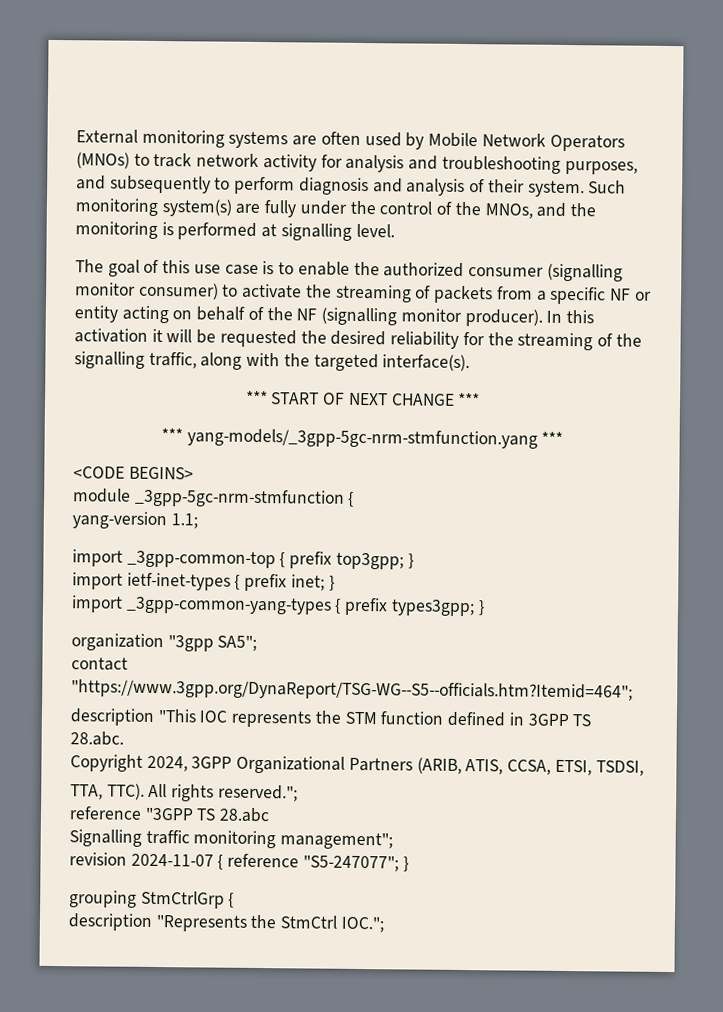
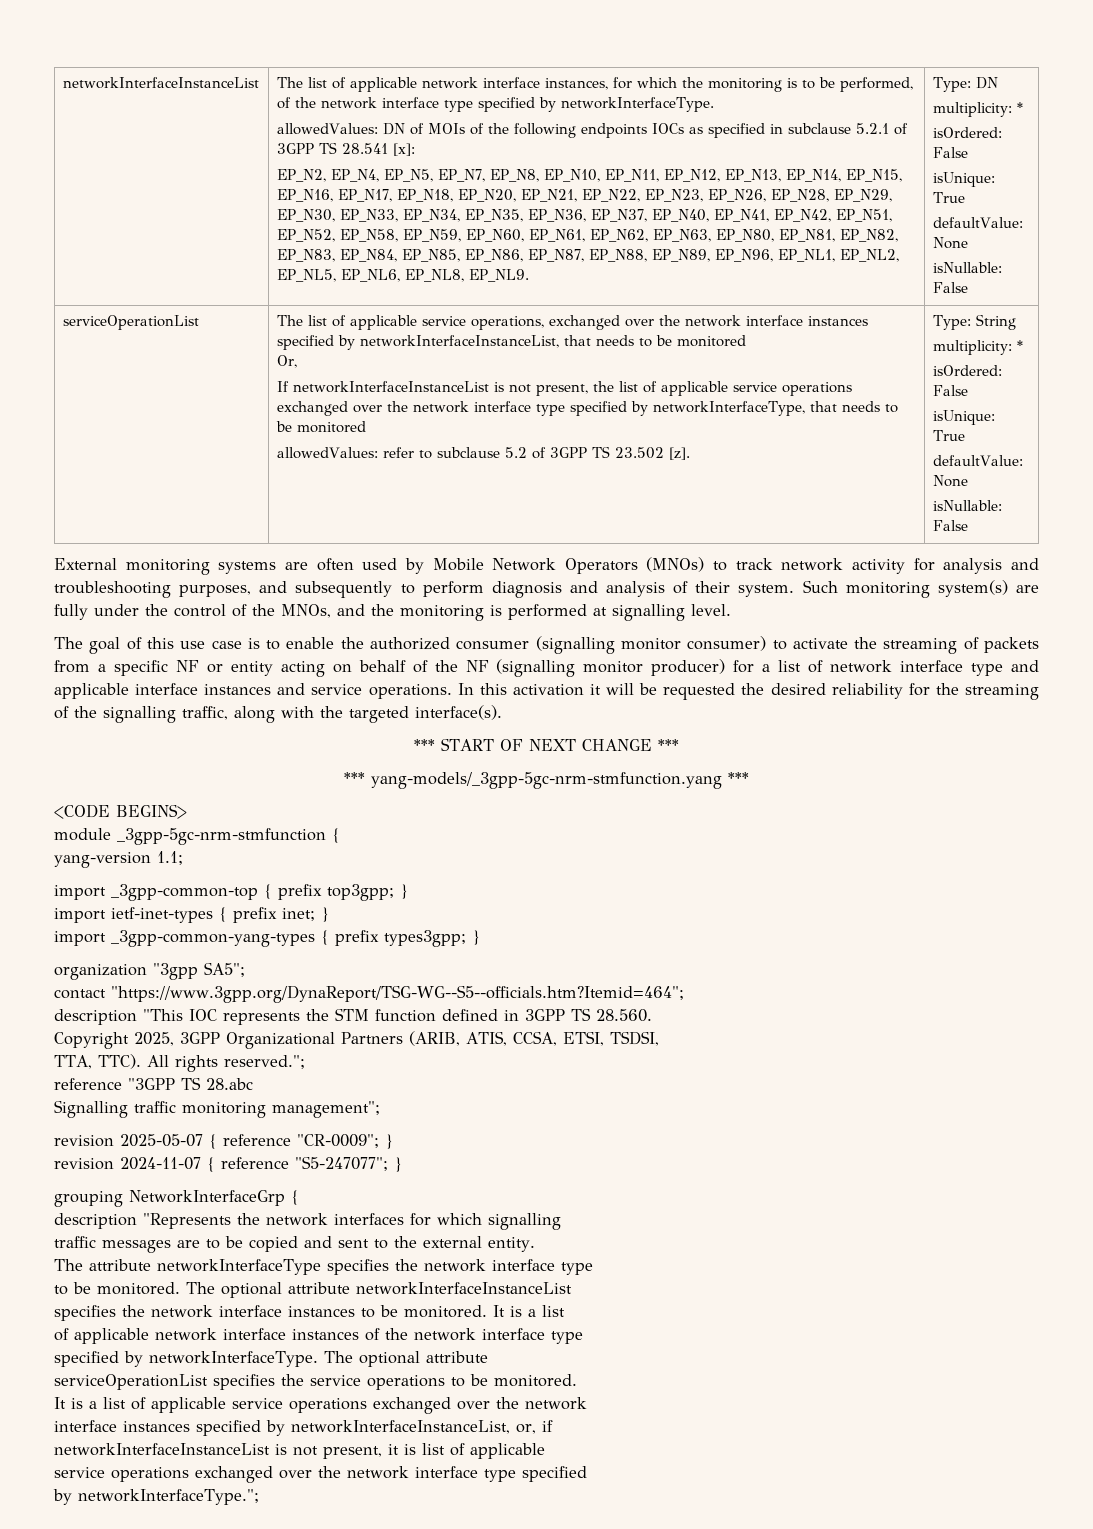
+ networkInterfaceInstanceList | The list of applicable network interface instances, for which the monitoring is to be performed, of the network interface type specified by networkInterfaceType.
+ allowedValues: DN of MOIs of the following endpoints IOCs as specified in subclause 5.2.1 of 3GPP TS 28.541 [x]:
+ EP_N2, EP_N4, EP_N5, EP_N7, EP_N8, EP_N10, EP_N11, EP_N12, EP_N13, EP_N14, EP_N15, EP_N16, EP_N17, EP_N18, EP_N20, EP_N21, EP_N22, EP_N23, EP_N26, EP_N28, EP_N29, EP_N30, EP_N33, EP_N34, EP_N35, EP_N36, EP_N37, EP_N40, EP_N41, EP_N42, EP_N51, EP_N52, EP_N58, EP_N59, EP_N60, EP_N61, EP_N62, EP_N63, EP_N80, EP_N81, EP_N82, EP_N83, EP_N84, EP_N85, EP_N86, EP_N87, EP_N88, EP_N89, EP_N96, EP_NL1, EP_NL2, EP_NL5, EP_NL6, EP_NL8, EP_NL9. | Type: DN
+ multiplicity: *
+ isOrdered: False
+ isUnique: True
+ defaultValue: None
+ isNullable: False
+ serviceOperationList | The list of applicable service operations, exchanged over the network interface instances specified by networkInterfaceInstanceList, that needs to be monitored
+ Or,
+ If networkInterfaceInstanceList is not present, the list of applicable service operations exchanged over the network interface type specified by networkInterfaceType, that needs to be monitored
+ allowedValues: refer to subclause 5.2 of 3GPP TS 23.502 [z]. | Type: String
+ multiplicity: *
+ isOrdered: False
+ isUnique: True
+ defaultValue: None
+ isNullable: False
- The goal of this use case is to enable the authorized consumer (signalling monitor consumer) to activate the streaming of packets from a specific NF or entity acting on behalf of the NF (signalling monitor producer).
+ The goal of this use case is to enable the authorized consumer (signalling monitor consumer) to activate the streaming of packets from a specific NF or entity acting on behalf of the NF (signalling monitor producer) for a list of network interface type and applicable interface instances and service operations.
- description "This IOC represents the STM function defined in 3GPP TS 28.abc.
+ description "This IOC represents the STM function defined in 3GPP TS 28.560.
- Copyright 2024, 3GPP Organizational Partners (ARIB, ATIS, CCSA, ETSI, TSDSI,
+ Copyright 2025, 3GPP Organizational Partners (ARIB, ATIS, CCSA, ETSI, TSDSI,
+ revision 2025-05-07 { reference "CR-0009"; }
- grouping StmCtrlGrp {
+ grouping NetworkInterfaceGrp {
- description "Represents the StmCtrl IOC.";
+ description "Represents the network interfaces for which signalling
+ traffic messages are to be copied and sent to the external entity.
+ The attribute networkInterfaceType specifies the network interface type
+ to be monitored. The optional attribute networkInterfaceInstanceList
+ specifies the network interface instances to be monitored. It is a list
+ of applicable network interface instances of the network interface type
+ specified by networkInterfaceType. The optional attribute
+ serviceOperationList specifies the service operations to be monitored.
+ It is a list of applicable service operations exchanged over the network
+ interface instances specified by networkInterfaceInstanceList, or, if
+ networkInterfaceInstanceList is not present, it is list of applicable
+ service operations exchanged over the network interface type specified
+ by networkInterfaceType.";

